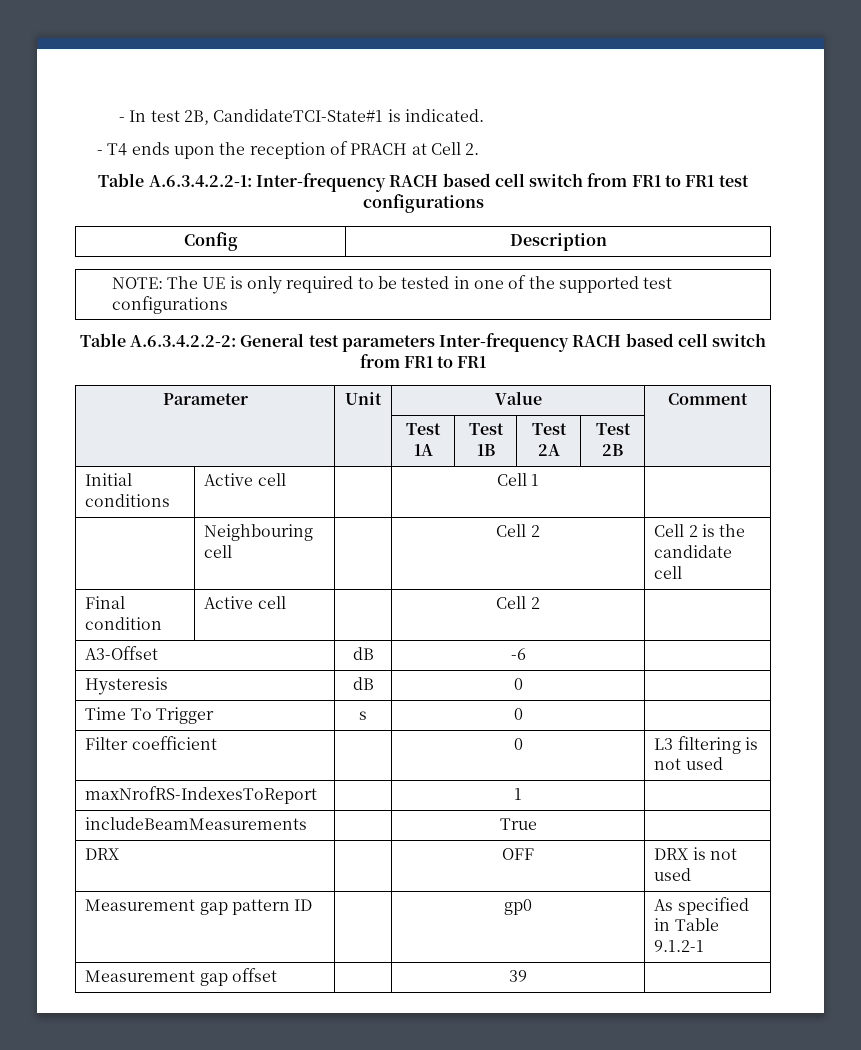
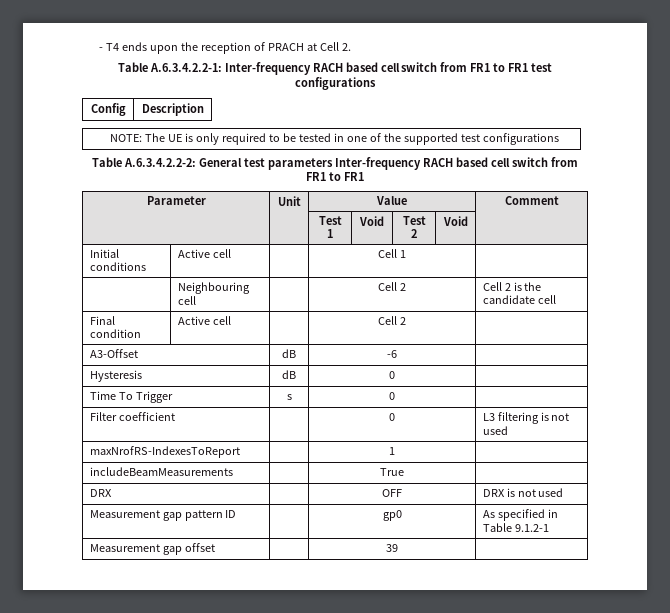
- - In test 2B, CandidateTCI-State#1 is indicated.
- | | Test 1A | Test 1B | Test 2A | Test 2B |
+ | | Test 1 | Void | Test 2 | Void |

